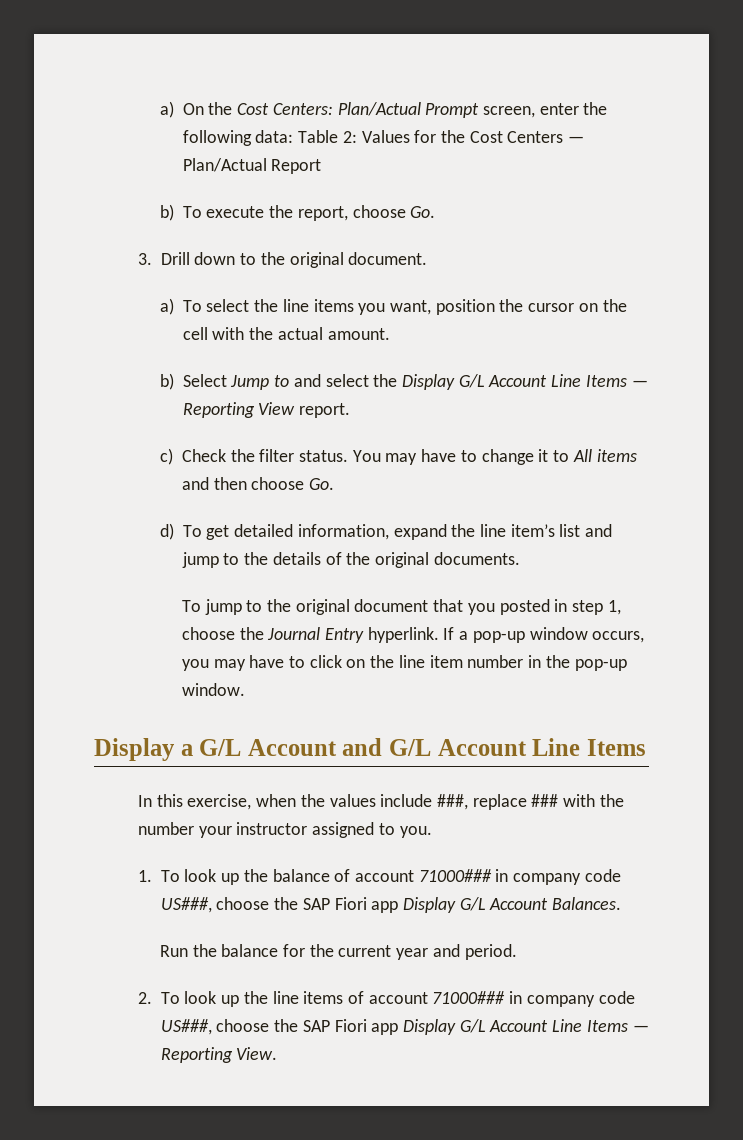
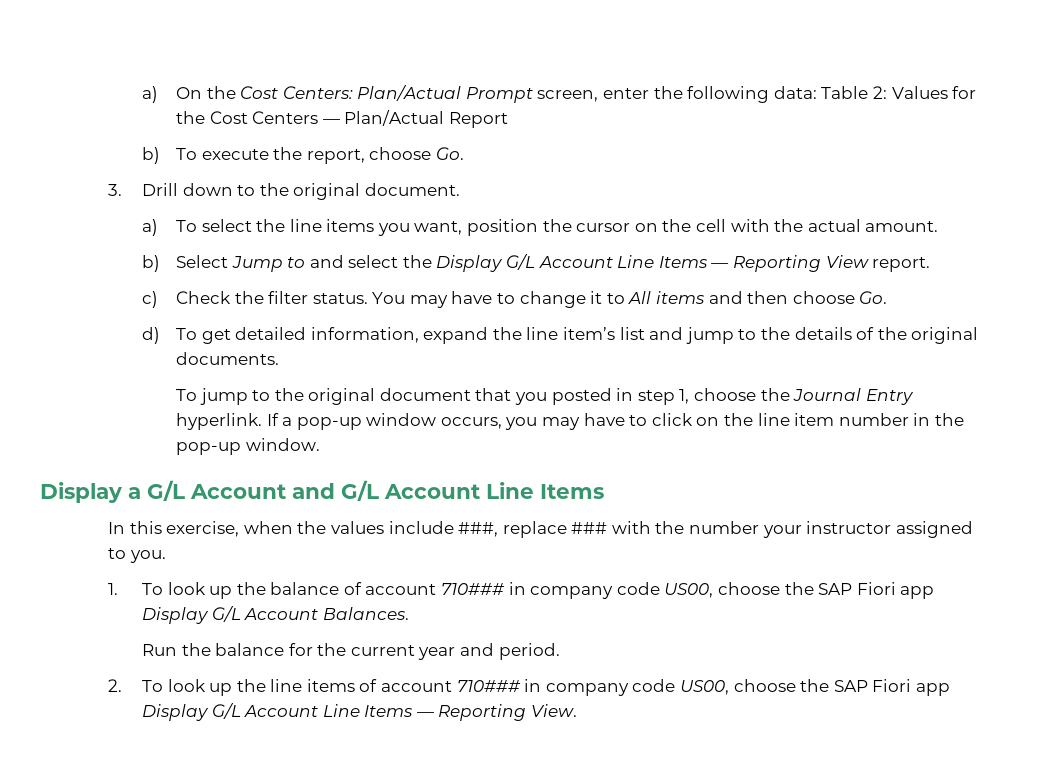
- 1. To look up the balance of account 71000### in company code US###, choose the SAP Fiori app Display G/L Account Balances.
+ 1. To look up the balance of account 710### in company code US00, choose the SAP Fiori app Display G/L Account Balances.
- 2. To look up the line items of account 71000### in company code US###, choose the SAP Fiori app Display G/L Account Line Items — Reporting View.
+ 2. To look up the line items of account 710### in company code US00, choose the SAP Fiori app Display G/L Account Line Items — Reporting View.

